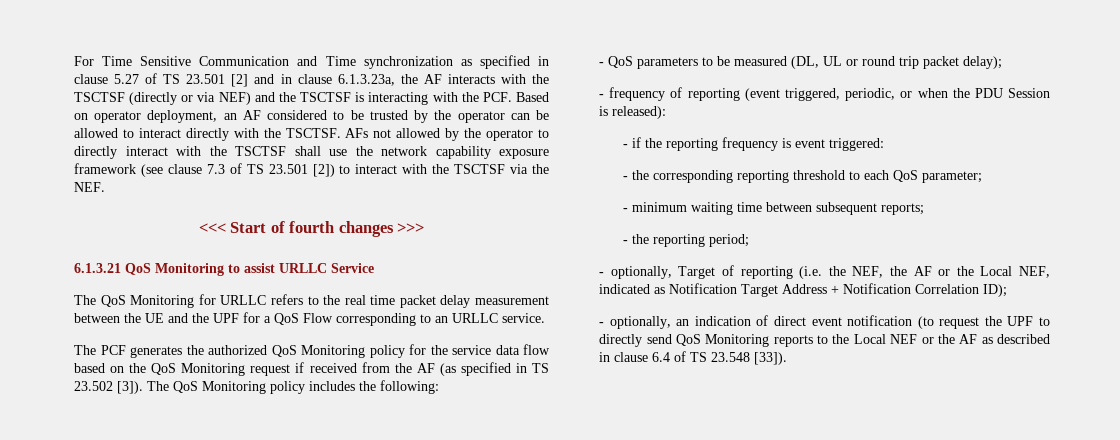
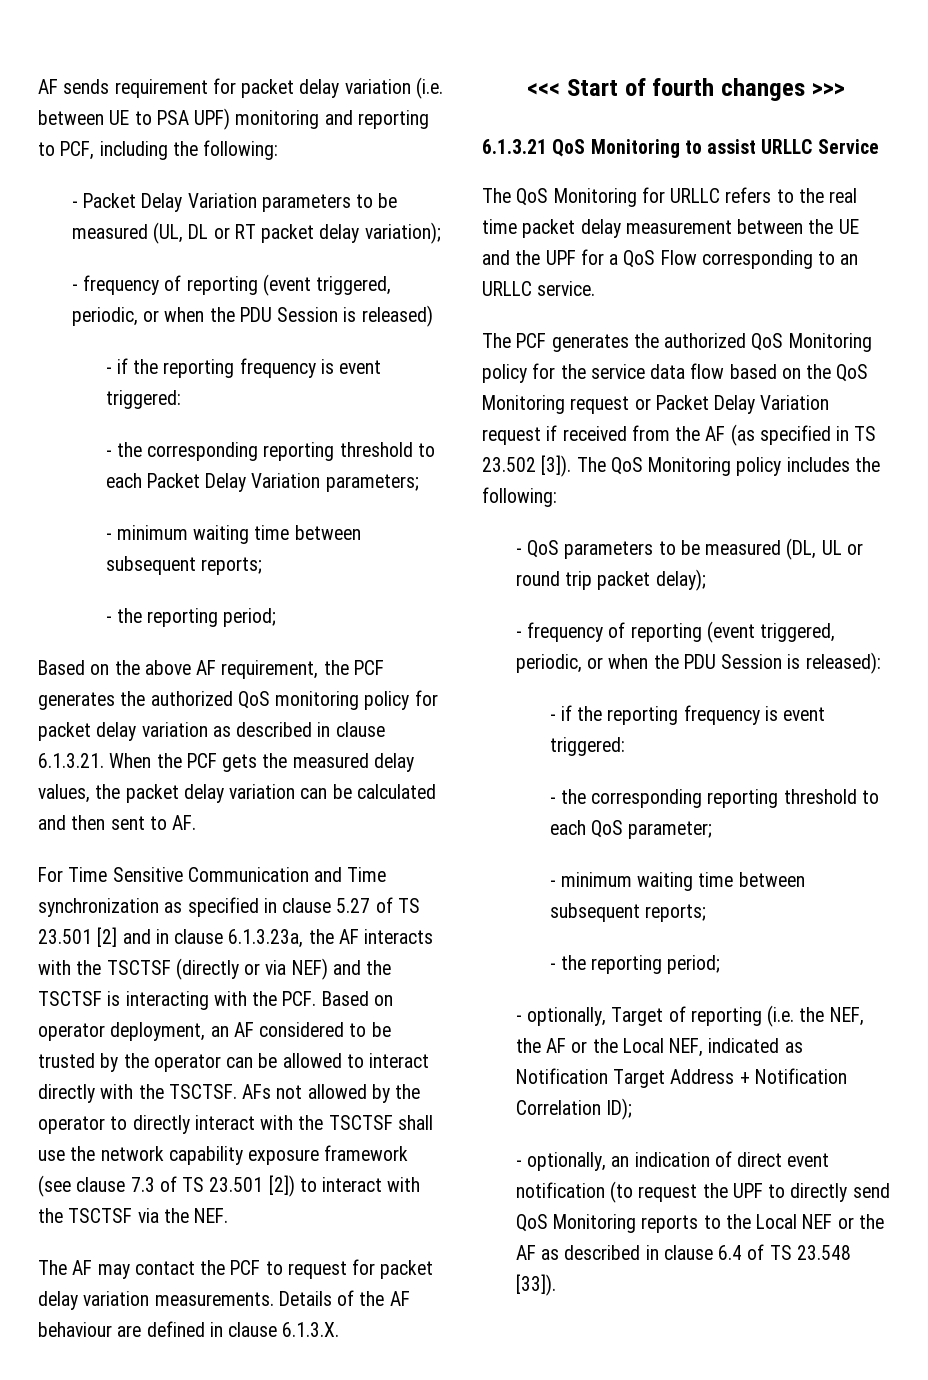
+ AF sends requirement for packet delay variation (i.e. between UE to PSA UPF) monitoring and reporting to PCF, including the following:
+ - Packet Delay Variation parameters to be measured (UL, DL or RT packet delay variation);
+ - frequency of reporting (event triggered, periodic, or when the PDU Session is released)
+ - if the reporting frequency is event triggered:
+ - the corresponding reporting threshold to each Packet Delay Variation parameters;
+ - minimum waiting time between subsequent reports;
+ - the reporting period;
+ Based on the above AF requirement, the PCF generates the authorized QoS monitoring policy for packet delay variation as described in clause 6.1.3.21. When the PCF gets the measured delay values, the packet delay variation can be calculated and then sent to AF.
+ The AF may contact the PCF to request for packet delay variation measurements. Details of the AF behaviour are defined in clause 6.1.3.X.
- The PCF generates the authorized QoS Monitoring policy for the service data flow based on the QoS Monitoring request if received from the AF (as specified in TS 23.502 [3]).
+ The PCF generates the authorized QoS Monitoring policy for the service data flow based on the QoS Monitoring request or Packet Delay Variation request if received from the AF (as specified in TS 23.502 [3]).

